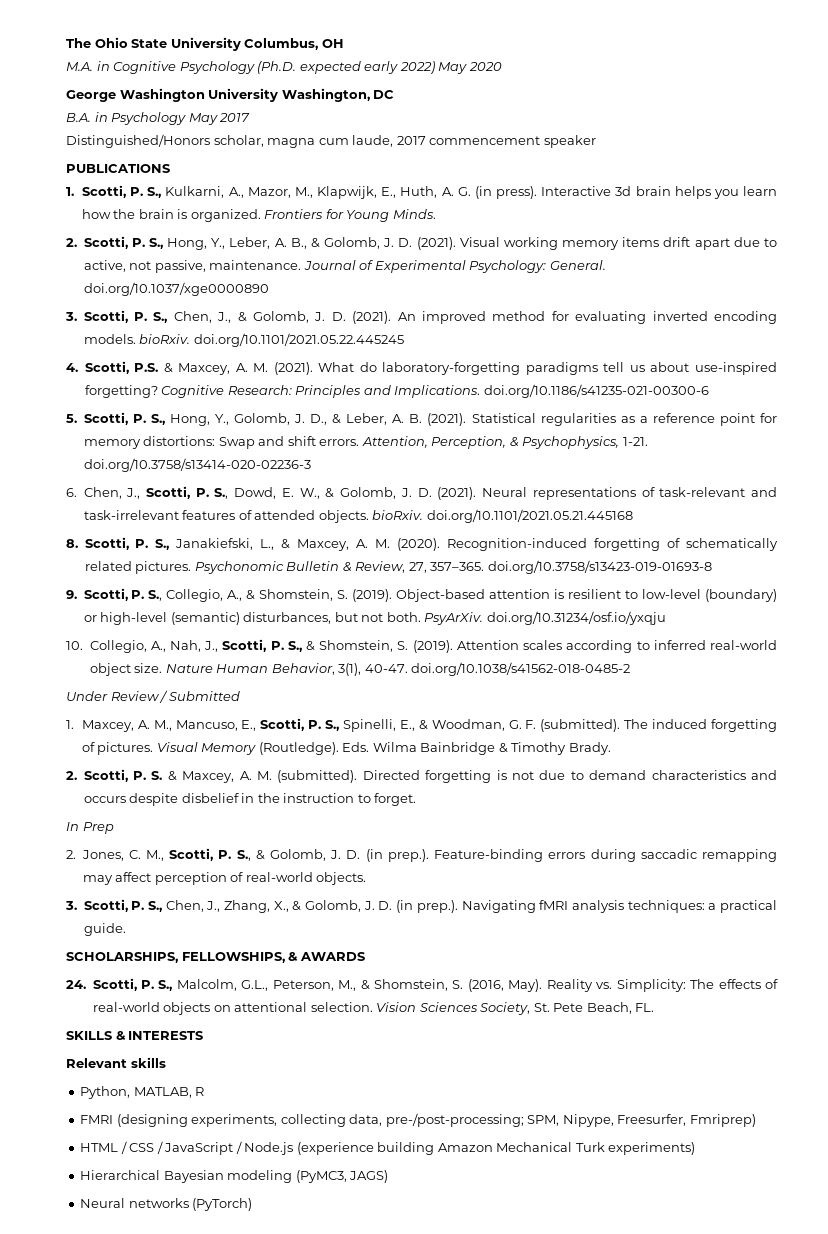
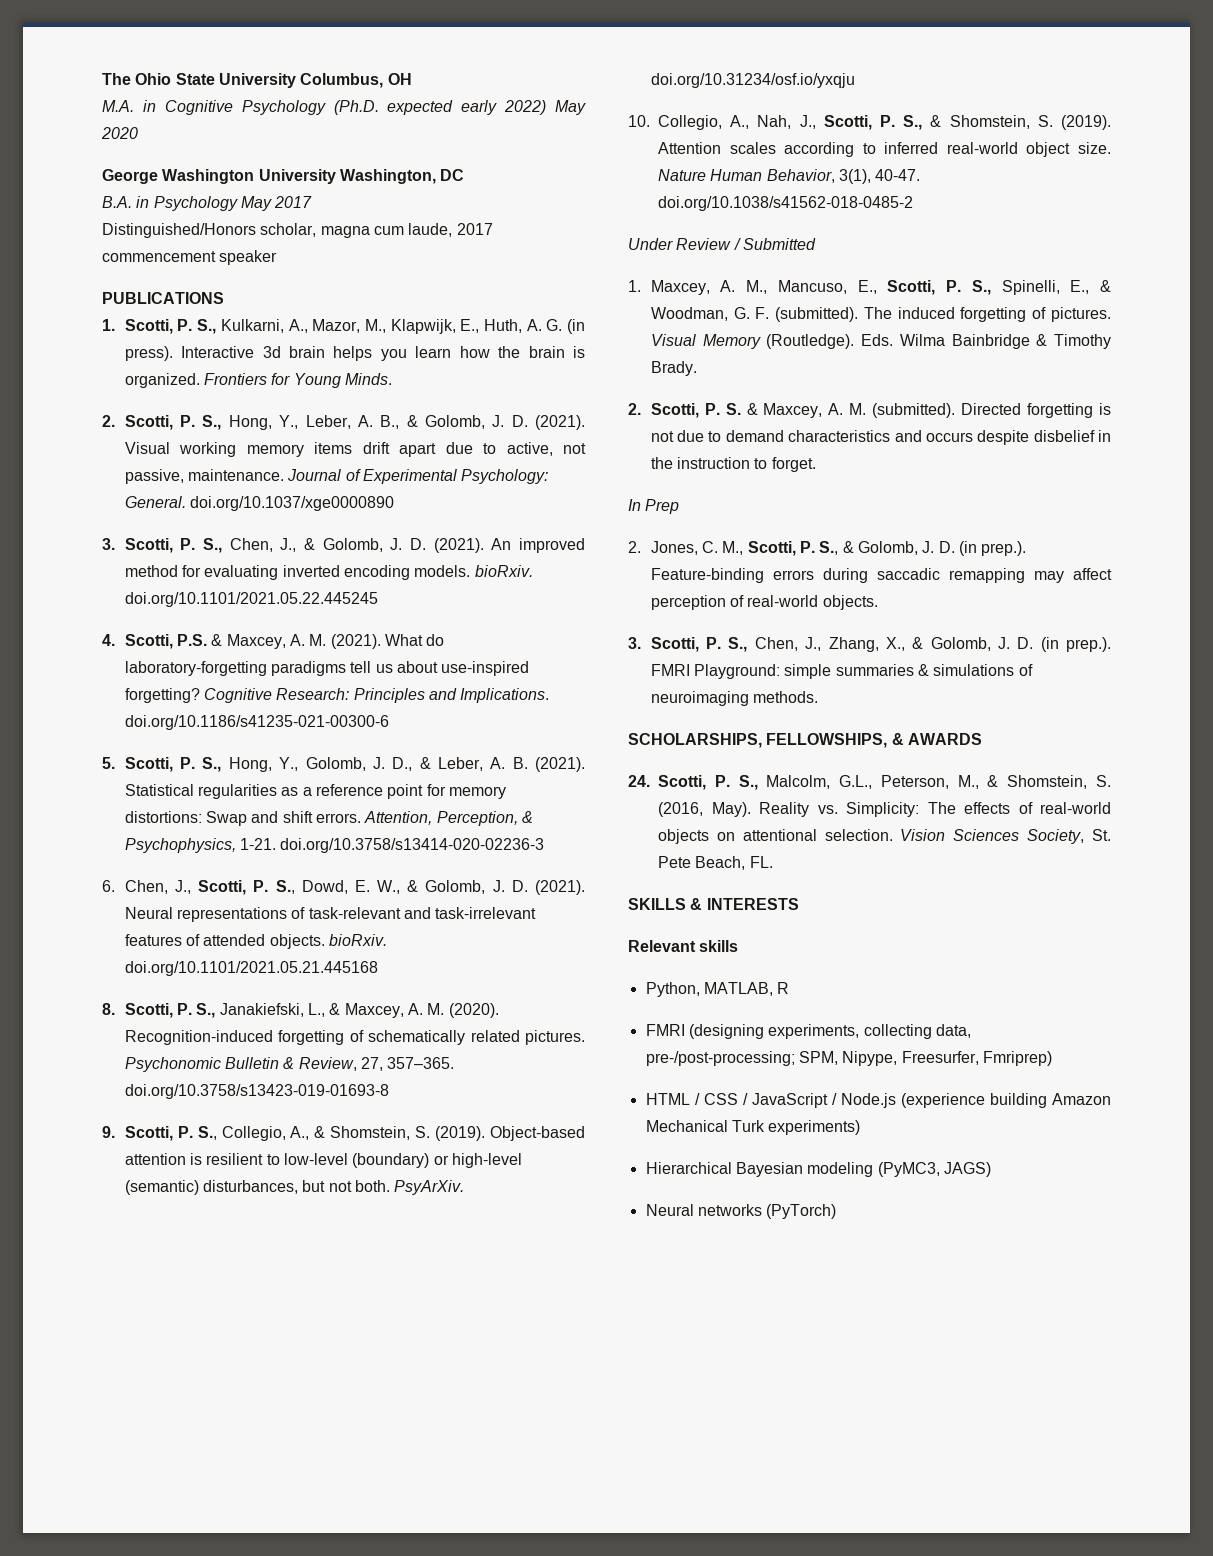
- 3. Scotti, P. S., Chen, J., Zhang, X., & Golomb, J. D. (in prep.). Navigating fMRI analysis techniques: a practical guide.
+ 3. Scotti, P. S., Chen, J., Zhang, X., & Golomb, J. D. (in prep.). FMRI Playground: simple summaries & simulations of neuroimaging methods.

